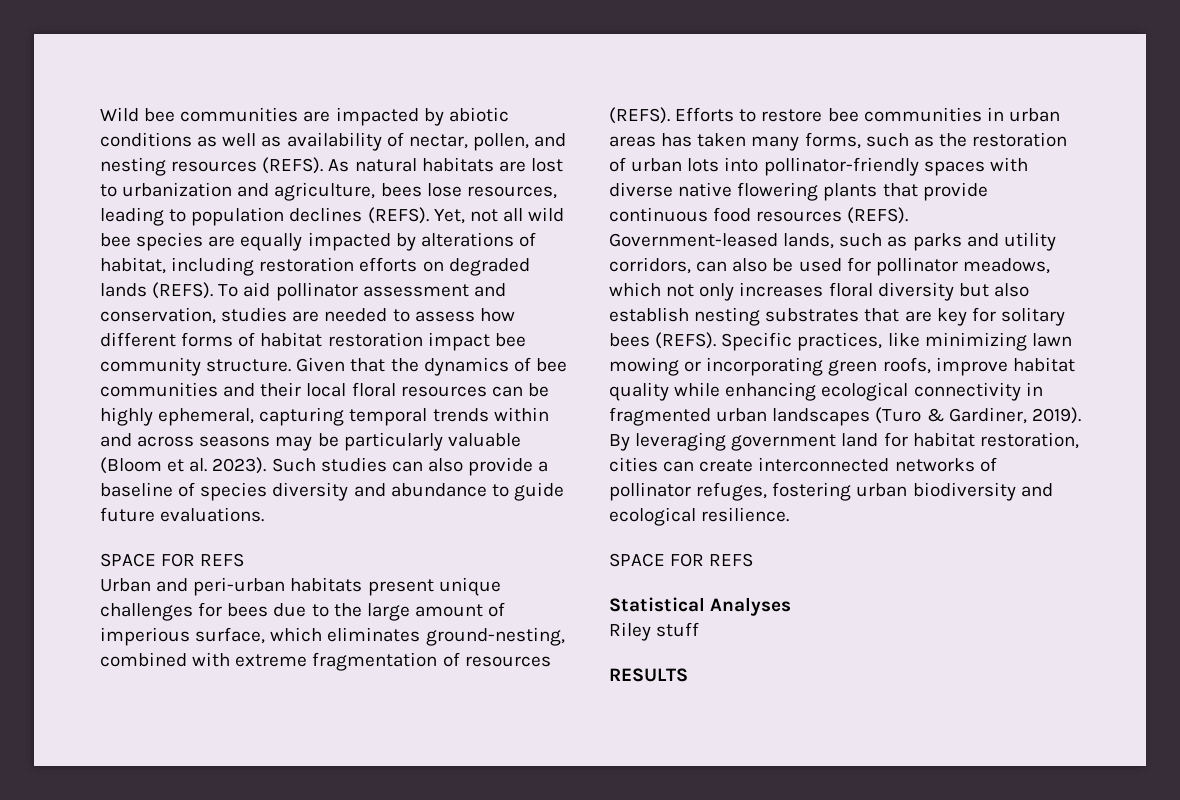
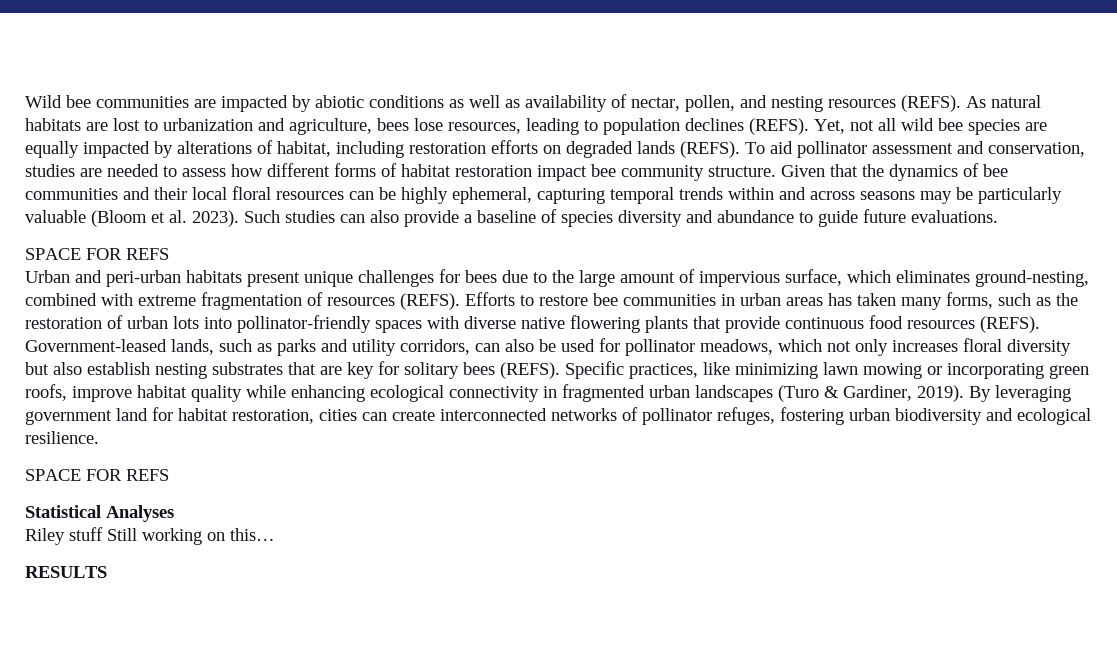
- Urban and peri-urban habitats present unique challenges for bees due to the large amount of imperious surface, which eliminates ground-nesting, combined with extreme fragmentation of resources (REFS).
+ Urban and peri-urban habitats present unique challenges for bees due to the large amount of impervious surface, which eliminates ground-nesting, combined with extreme fragmentation of resources (REFS).
- Riley stuff
+ Riley stuff Still working on this…

